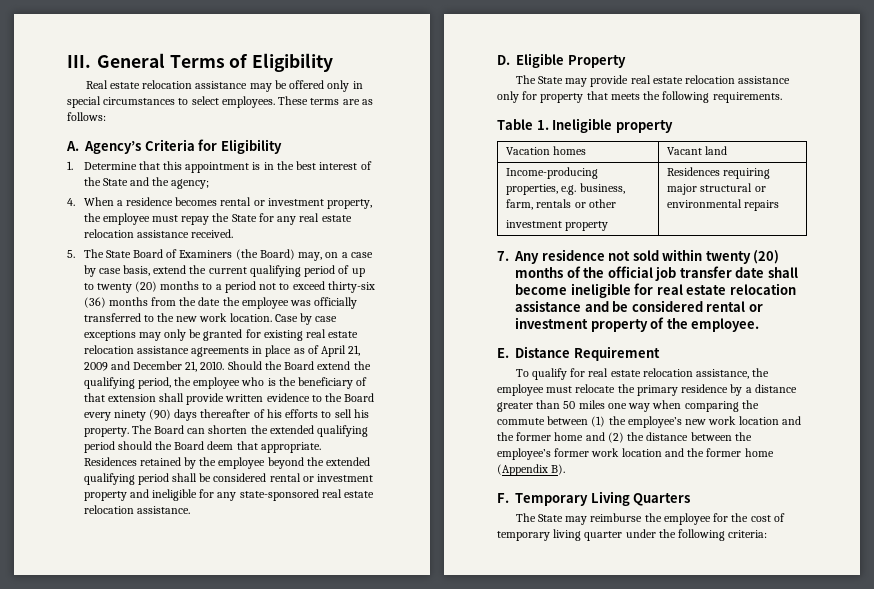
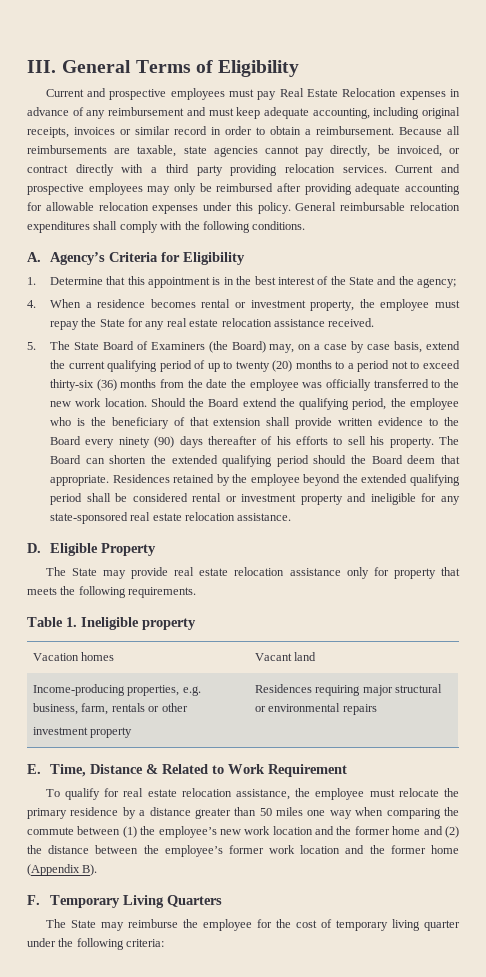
- Real estate relocation assistance may be offered only in special circumstances to select employees. These terms are as follows:
+ Current and prospective employees must pay Real Estate Relocation expenses in advance of any reimbursement and must keep adequate accounting, including original receipts, invoices or similar record in order to obtain a reimbursement. Because all reimbursements are taxable, state agencies cannot pay directly, be invoiced, or contract directly with a third party providing relocation services. Current and prospective employees may only be reimbursed after providing adequate accounting for allowable relocation expenses under this policy. General reimbursable relocation expenditures shall comply with the following conditions.
- Case by case exceptions may only be granted for existing real estate relocation assistance agreements in place as of April 21, 2009 and December 21, 2010.
- 7. Any residence not sold within twenty (20) months of the official job transfer date shall become ineligible for real estate relocation assistance and be considered rental or investment property of the employee.
- E. Distance Requirement
+ E. Time, Distance & Related to Work Requirement

